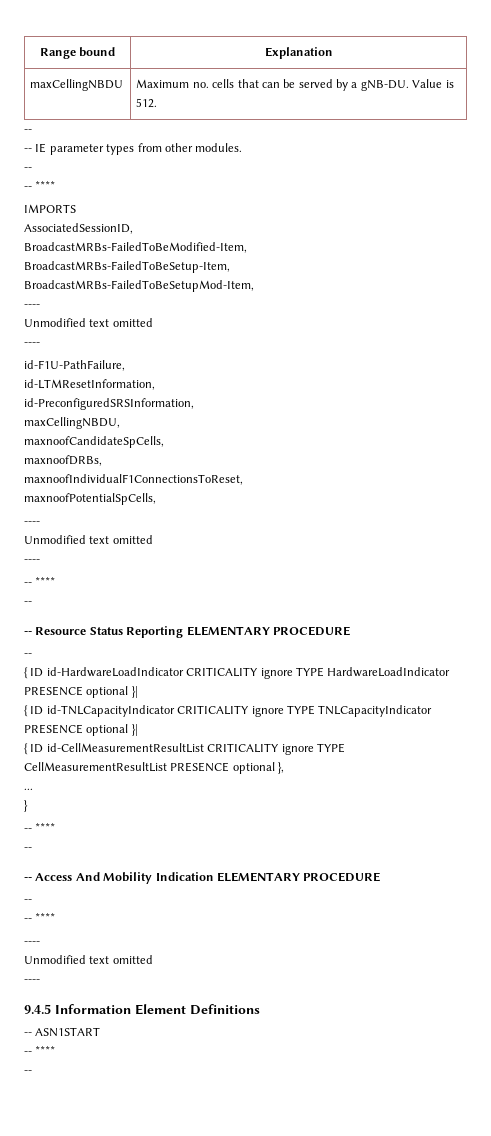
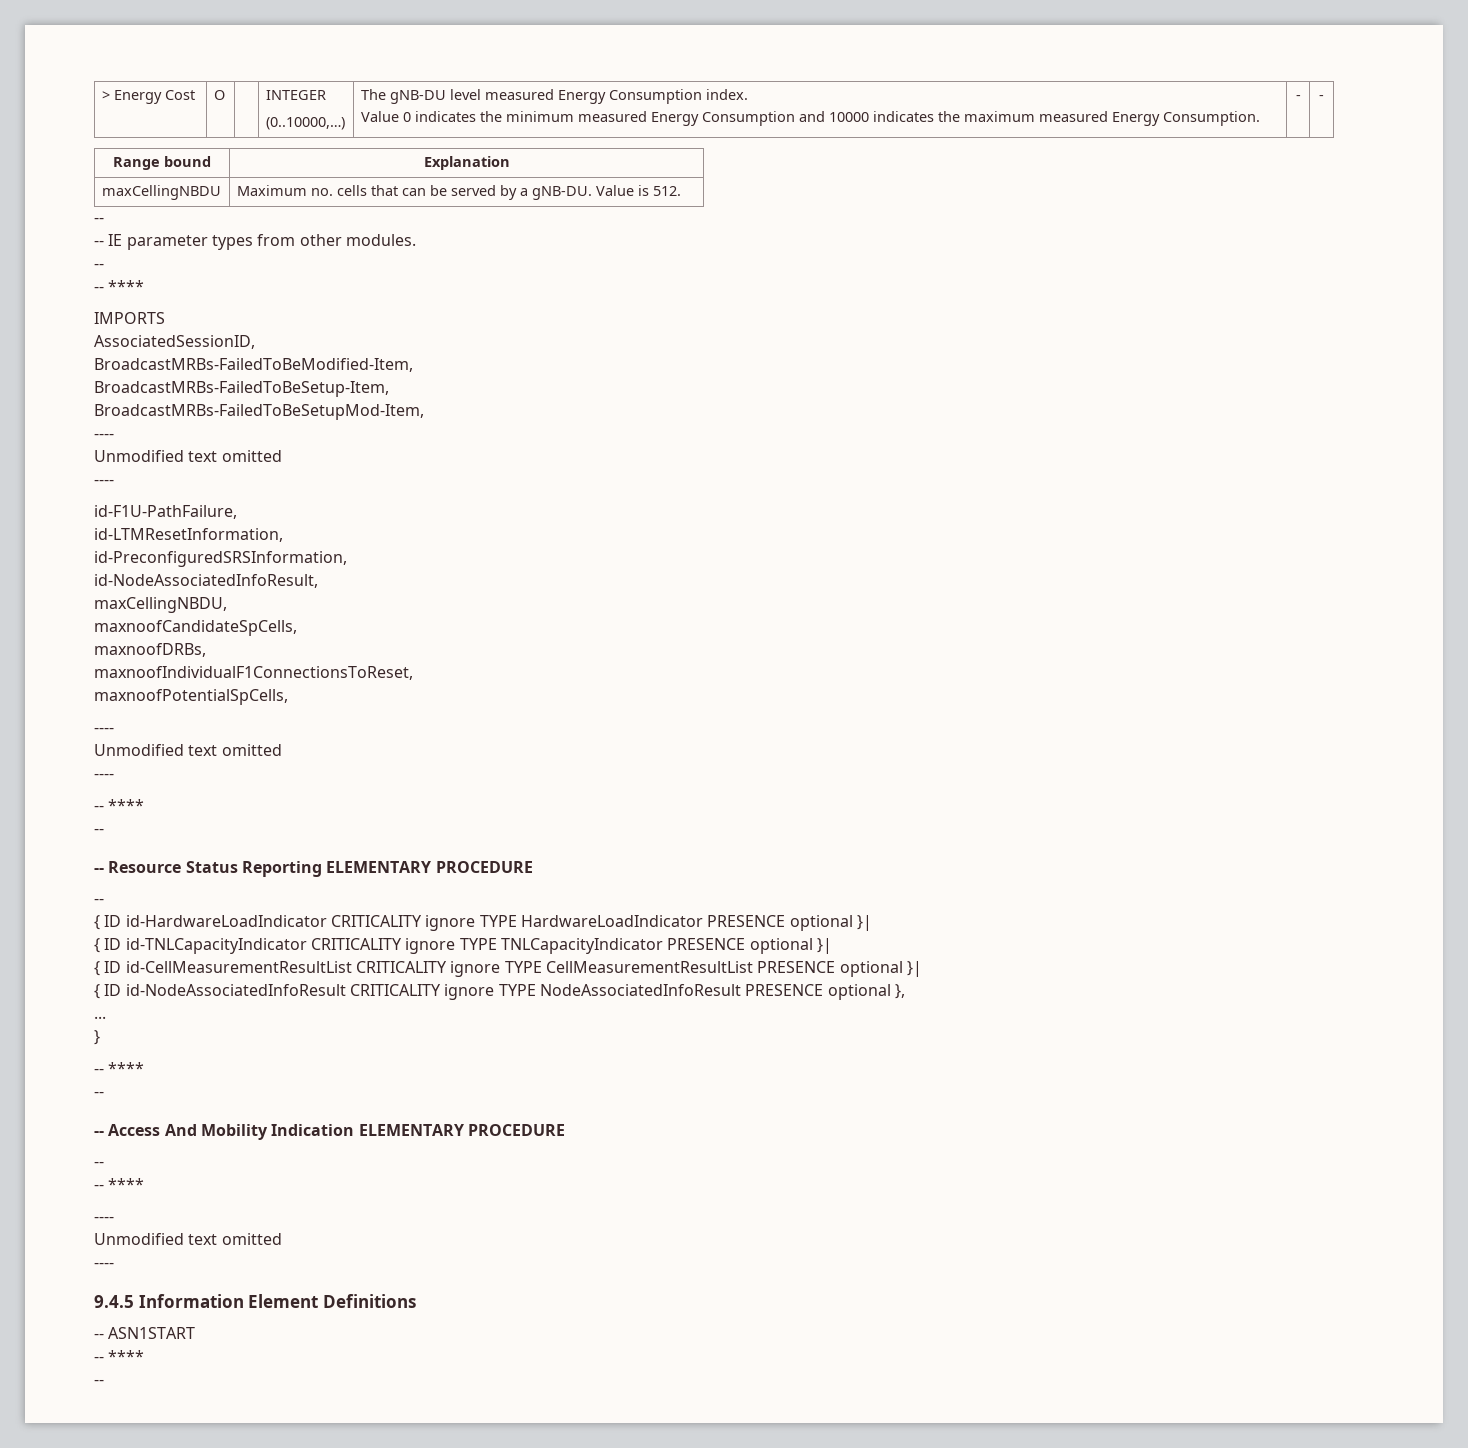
+ > Energy Cost | O | | INTEGER
+ (0..10000,…) | The gNB-DU level measured Energy Consumption index.
+ Value 0 indicates the minimum measured Energy Consumption and 10000 indicates the maximum measured Energy Consumption. | - | -
+ id-NodeAssociatedInfoResult,
- { ID id-CellMeasurementResultList CRITICALITY ignore TYPE CellMeasurementResultList PRESENCE optional },
+ { ID id-CellMeasurementResultList CRITICALITY ignore TYPE CellMeasurementResultList PRESENCE optional }|
+ { ID id-NodeAssociatedInfoResult CRITICALITY ignore TYPE NodeAssociatedInfoResult PRESENCE optional },

